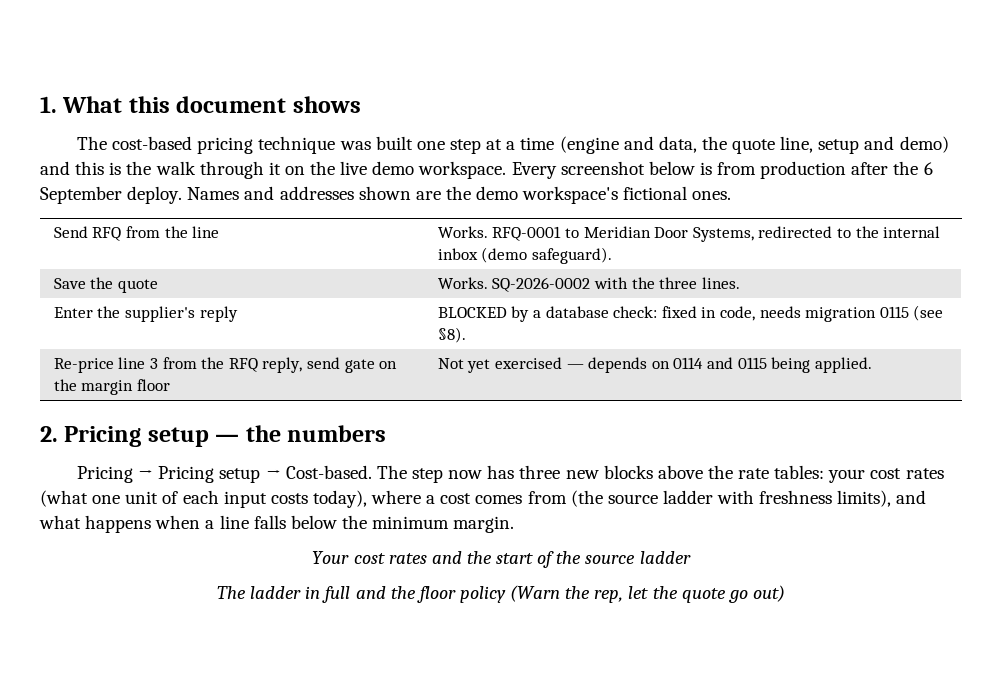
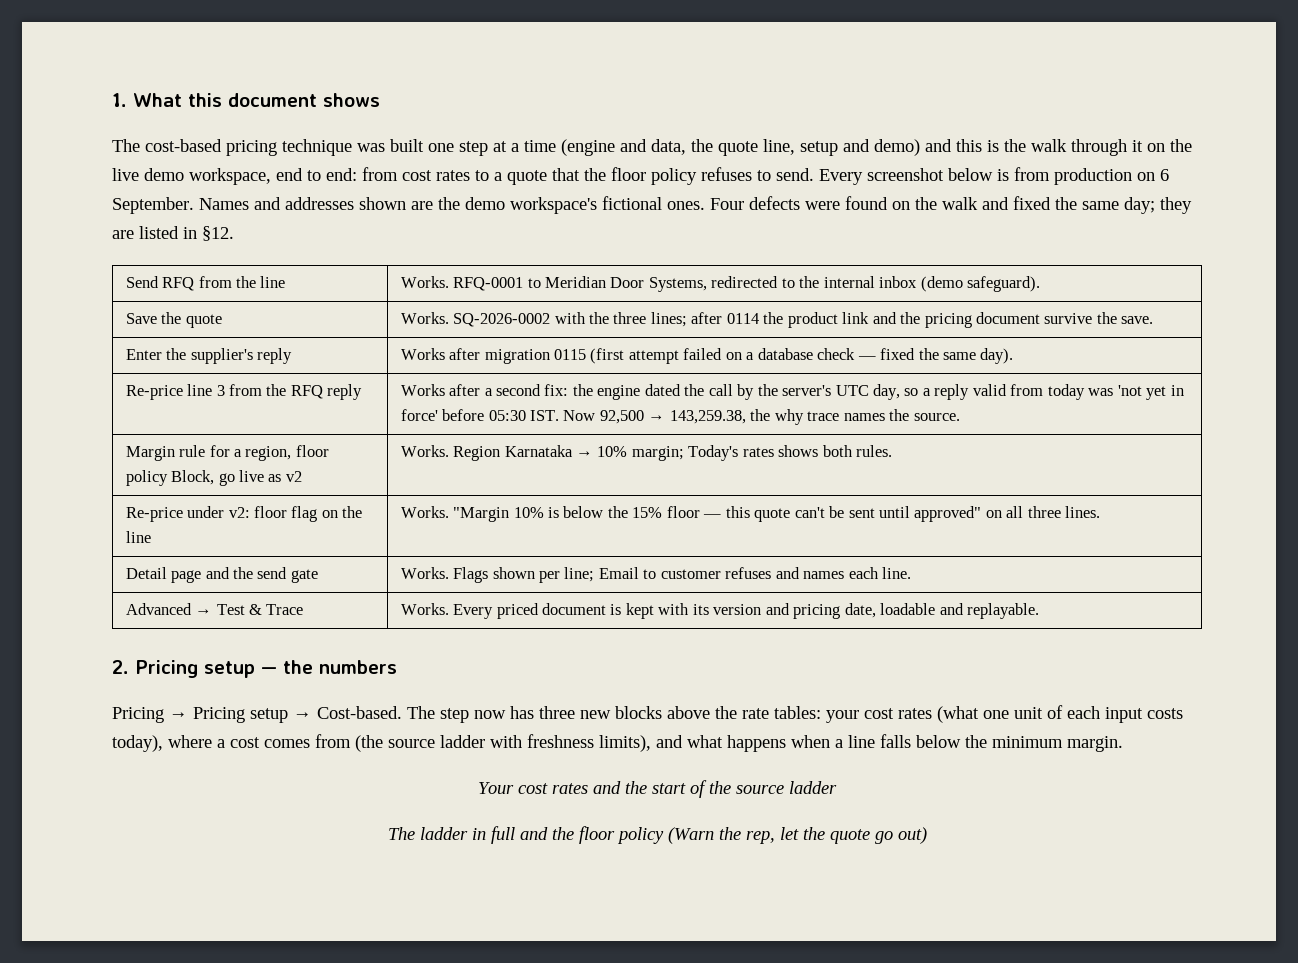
- The cost-based pricing technique was built one step at a time (engine and data, the quote line, setup and demo) and this is the walk through it on the live demo workspace.
+ The cost-based pricing technique was built one step at a time (engine and data, the quote line, setup and demo) and this is the walk through it on the live demo workspace, end to end: from cost rates to a quote that the floor policy refuses to send.
- Every screenshot below is from production after the 6 September deploy.
+ Every screenshot below is from production on 6 September.
+ Four defects were found on the walk and fixed the same day; they are listed in §12.
- Save the quote | Works. SQ-2026-0002 with the three lines.
- Enter the supplier's reply | BLOCKED by a database check: fixed in code, needs migration 0115 (see §8).
+ Save the quote | Works. SQ-2026-0002 with the three lines; after 0114 the product link and the pricing document survive the save.
+ Enter the supplier's reply | Works after migration 0115 (first attempt failed on a database check — fixed the same day).
- Re-price line 3 from the RFQ reply, send gate on the margin floor | Not yet exercised — depends on 0114 and 0115 being applied.
+ Re-price line 3 from the RFQ reply | Works after a second fix: the engine dated the call by the server's UTC day, so a reply valid from today was 'not yet in force' before 05:30 IST. Now 92,500 → 143,259.38, the why trace names the source.
+ Margin rule for a region, floor policy Block, go live as v2 | Works. Region Karnataka → 10% margin; Today's rates shows both rules.
+ Re-price under v2: floor flag on the line | Works. "Margin 10% is below the 15% floor — this quote can't be sent until approved" on all three lines.
+ Detail page and the send gate | Works. Flags shown per line; Email to customer refuses and names each line.
+ Advanced → Test & Trace | Works. Every priced document is kept with its version and pricing date, loadable and replayable.

